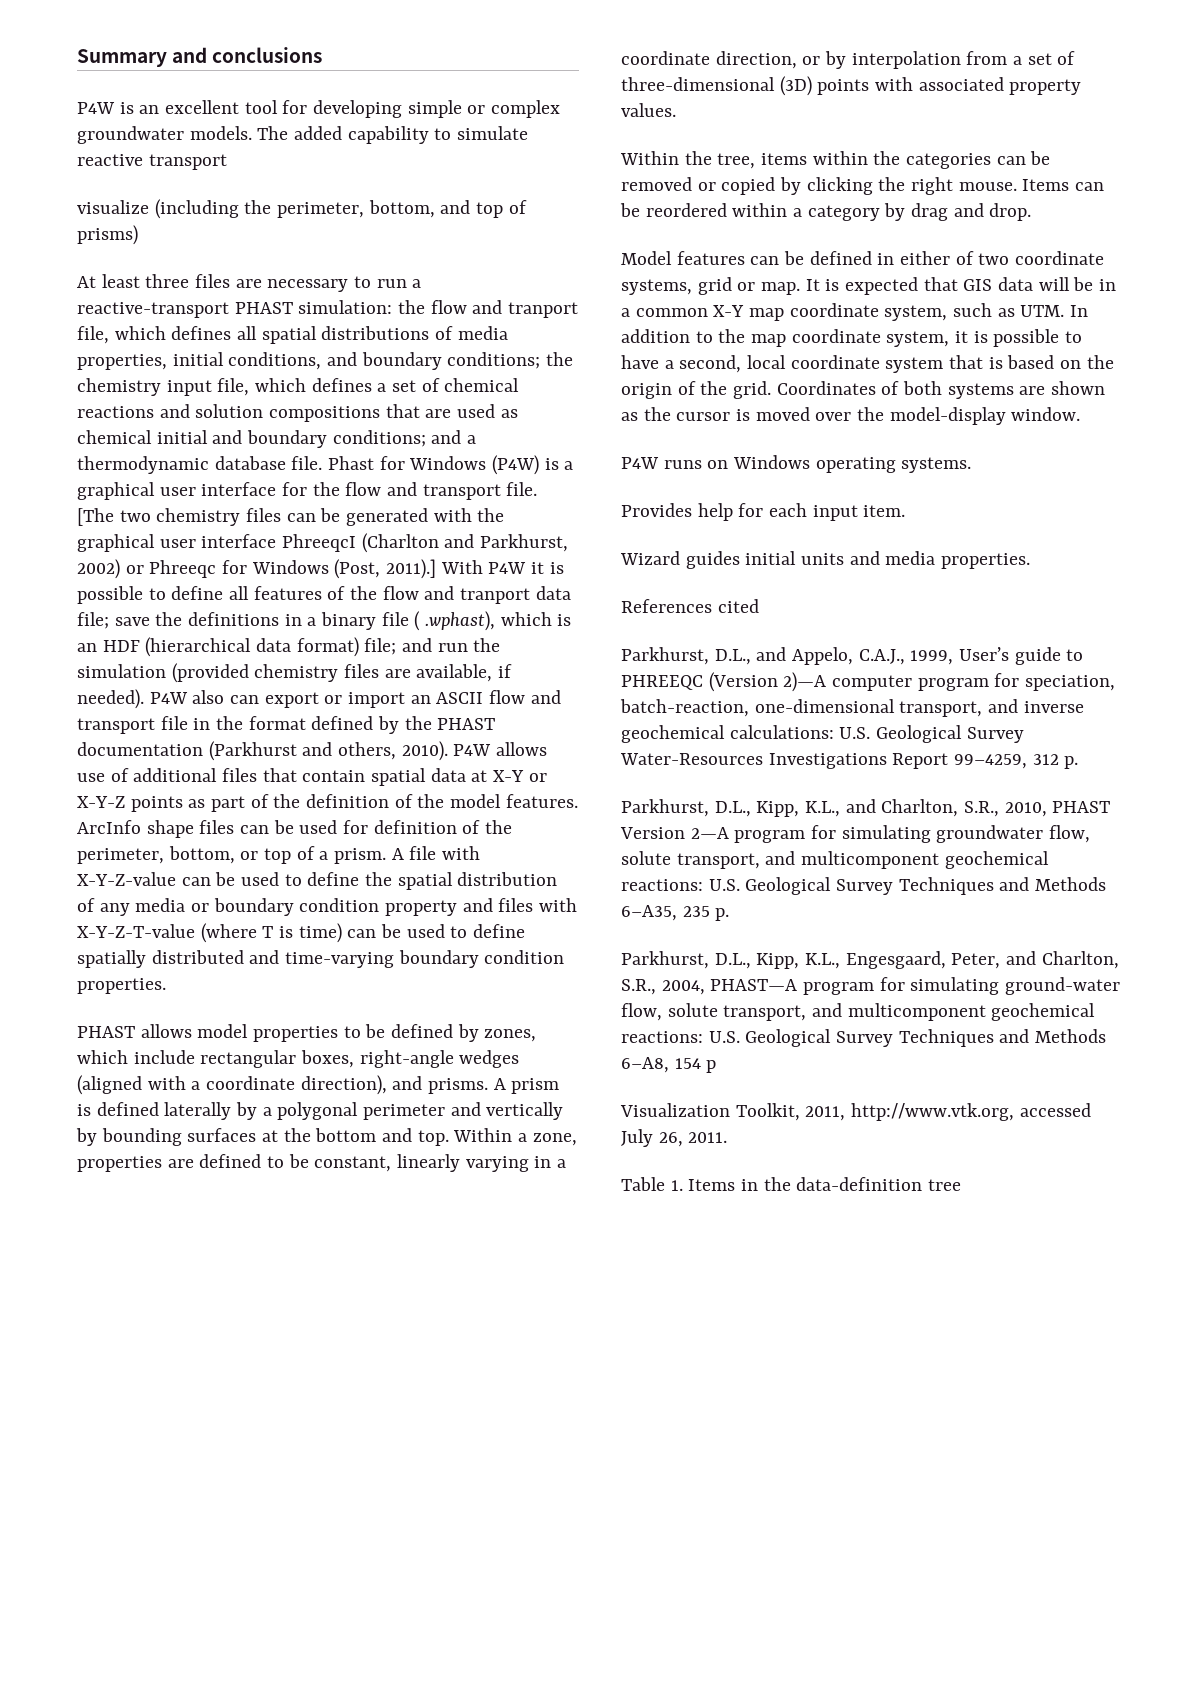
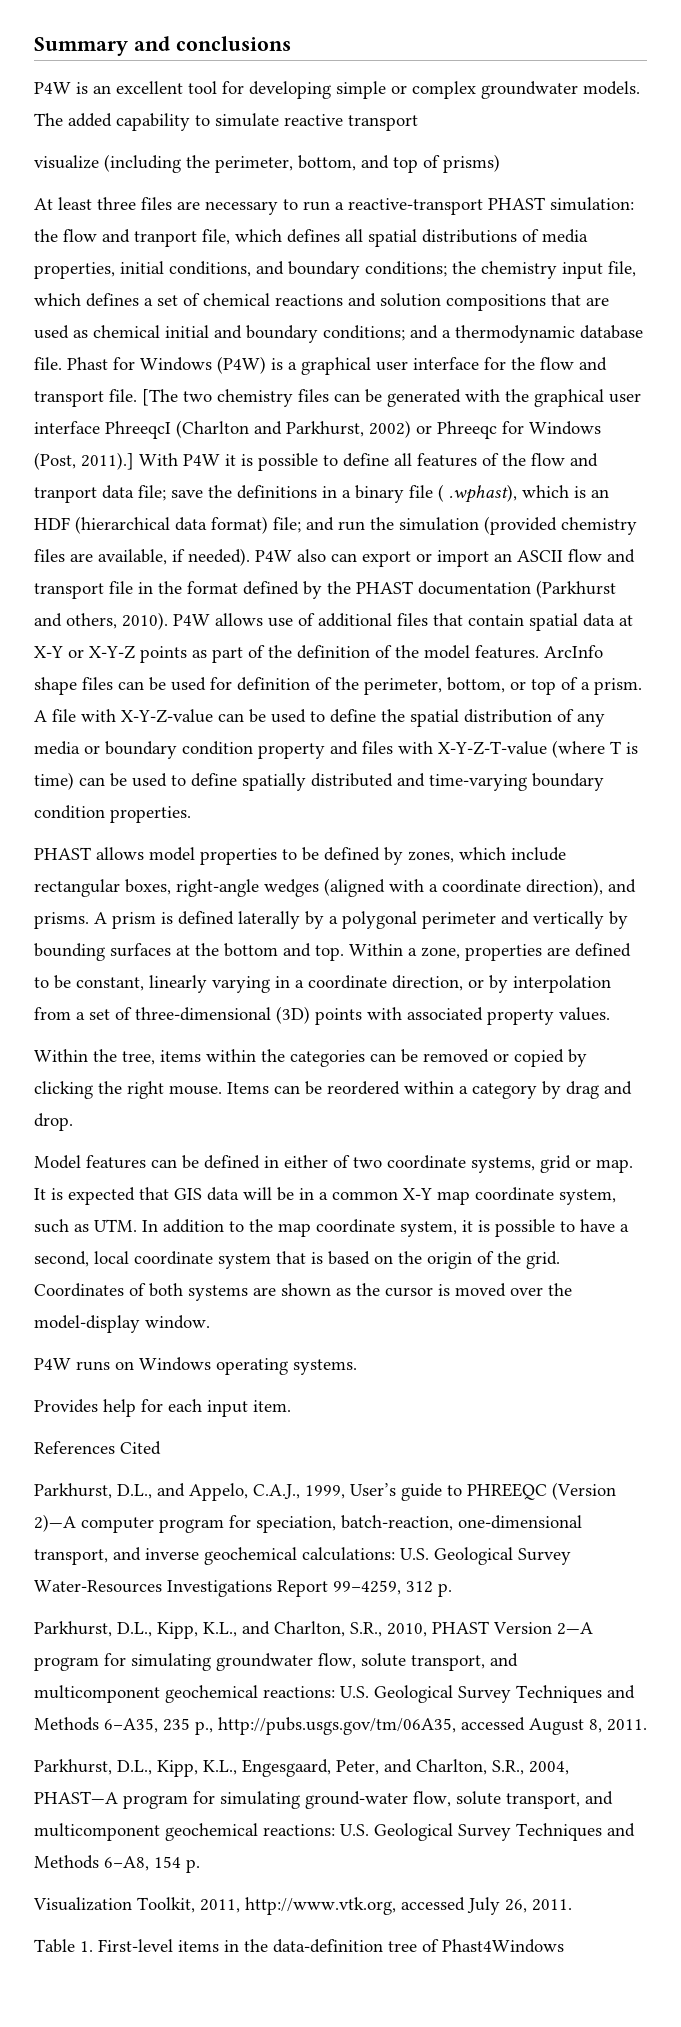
- Wizard guides initial units and media properties.
- References cited
+ References Cited
- Parkhurst, D.L., Kipp, K.L., and Charlton, S.R., 2010, PHAST Version 2—A program for simulating groundwater flow, solute transport, and multicomponent geochemical reactions: U.S. Geological Survey Techniques and Methods 6–A35, 235 p.
+ Parkhurst, D.L., Kipp, K.L., and Charlton, S.R., 2010, PHAST Version 2—A program for simulating groundwater flow, solute transport, and multicomponent geochemical reactions: U.S. Geological Survey Techniques and Methods 6–A35, 235 p., http://pubs.usgs.gov/tm/06A35, accessed August 8, 2011.
- Parkhurst, D.L., Kipp, K.L., Engesgaard, Peter, and Charlton, S.R., 2004, PHAST—A program for simulating ground-water flow, solute transport, and multicomponent geochemical reactions: U.S. Geological Survey Techniques and Methods 6–A8, 154 p
+ Parkhurst, D.L., Kipp, K.L., Engesgaard, Peter, and Charlton, S.R., 2004, PHAST—A program for simulating ground-water flow, solute transport, and multicomponent geochemical reactions: U.S. Geological Survey Techniques and Methods 6–A8, 154 p.
- Table 1. Items in the data-definition tree
+ Table 1. First-level items in the data-definition tree of Phast4Windows

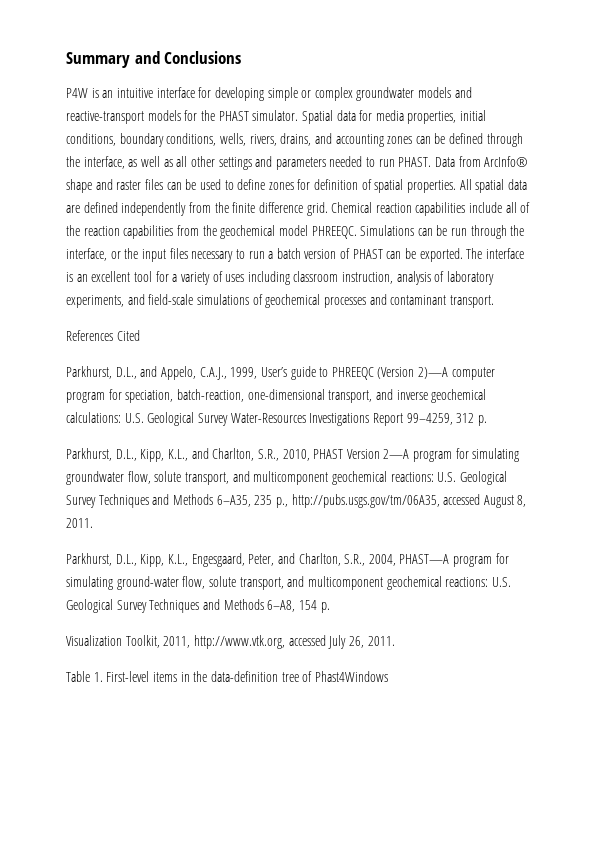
- Summary and conclusions
+ Summary and Conclusions
- P4W is an excellent tool for developing simple or complex groundwater models. The added capability to simulate reactive transport
- visualize (including the perimeter, bottom, and top of prisms)
- At least three files are necessary to run a reactive-transport PHAST simulation: the flow and tranport file, which defines all spatial distributions of media properties, initial conditions, and boundary conditions; the chemistry input file, which defines a set of chemical reactions and solution compositions that are used as chemical initial and boundary conditions; and a thermodynamic database file. Phast for Windows (P4W) is a graphical user interface for the flow and transport file. [The two chemistry files can be generated with the graphical user interface PhreeqcI (Charlton and Parkhurst, 2002) or Phreeqc for Windows (Post, 2011).] With P4W it is possible to define all features of the flow and tranport data file; save the definitions in a binary file ( .wphast), which is an HDF (hierarchical data format) file; and run the simulation (provided chemistry files are available, if needed). P4W also can export or import an ASCII flow and transport file in the format defined by the PHAST documentation (Parkhurst and others, 2010). P4W allows use of additional files that contain spatial data at X-Y or X-Y-Z points as part of the definition of the model features. ArcInfo shape files can be used for definition of the perimeter, bottom, or top of a prism. A file with X-Y-Z-value can be used to define the spatial distribution of any media or boundary condition property and files with X-Y-Z-T-value (where T is time) can be used to define spatially distributed and time-varying boundary condition properties.
- PHAST allows model properties to be defined by zones, which include rectangular boxes, right-angle wedges (aligned with a coordinate direction), and prisms. A prism is defined laterally by a polygonal perimeter and vertically by bounding surfaces at the bottom and top. Within a zone, properties are defined to be constant, linearly varying in a coordinate direction, or by interpolation from a set of three-dimensional (3D) points with associated property values.
- Within the tree, items within the categories can be removed or copied by clicking the right mouse. Items can be reordered within a category by drag and drop.
- Model features can be defined in either of two coordinate systems, grid or map. It is expected that GIS data will be in a common X-Y map coordinate system, such as UTM. In addition to the map coordinate system, it is possible to have a second, local coordinate system that is based on the origin of the grid. Coordinates of both systems are shown as the cursor is moved over the model-display window.
- P4W runs on Windows operating systems.
- Provides help for each input item.
+ P4W is an intuitive interface for developing simple or complex groundwater models and reactive-transport models for the PHAST simulator. Spatial data for media properties, initial conditions, boundary conditions, wells, rivers, drains, and accounting zones can be defined through the interface, as well as all other settings and parameters needed to run PHAST. Data from ArcInfo® shape and raster files can be used to define zones for definition of spatial properties. All spatial data are defined independently from the finite difference grid. Chemical reaction capabilities include all of the reaction capabilities from the geochemical model PHREEQC. Simulations can be run through the interface, or the input files necessary to run a batch version of PHAST can be exported. The interface is an excellent tool for a variety of uses including classroom instruction, analysis of laboratory experiments, and field-scale simulations of geochemical processes and contaminant transport.

